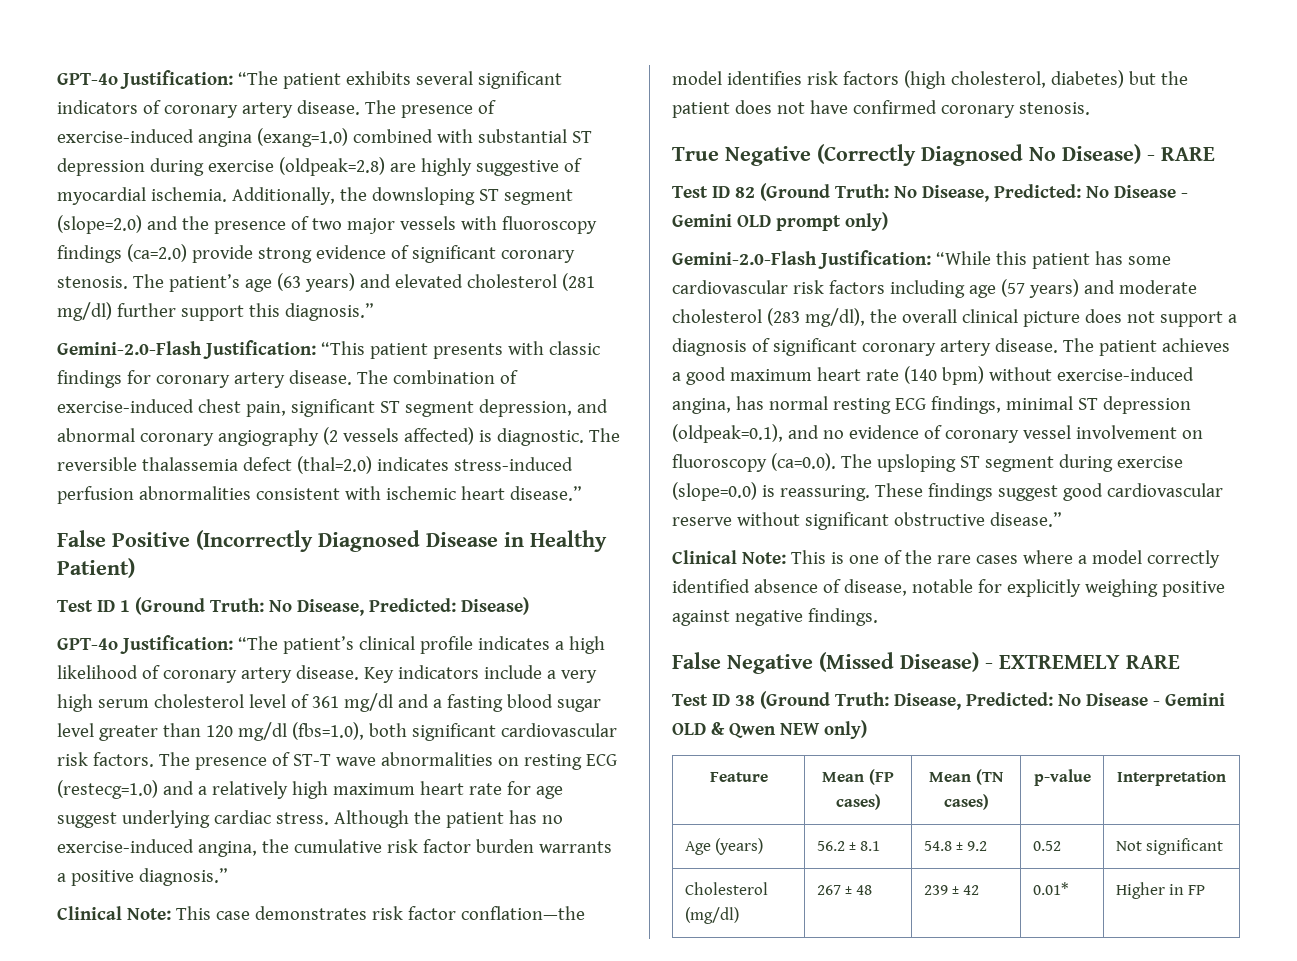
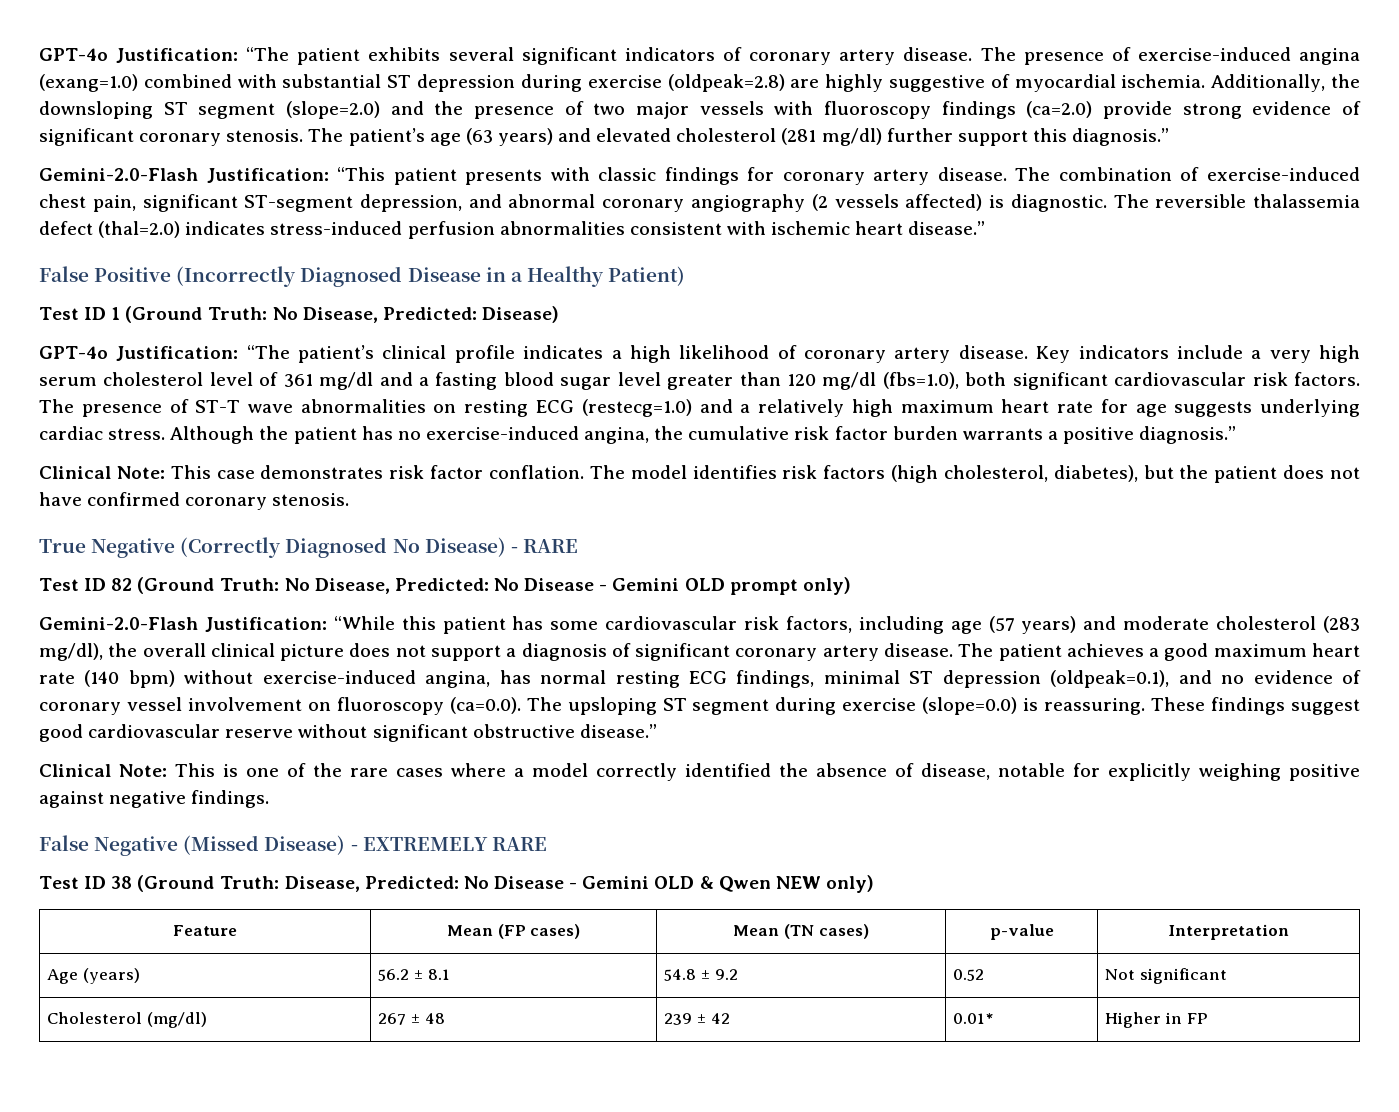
- The combination of exercise-induced chest pain, significant ST segment depression, and abnormal coronary angiography (2 vessels affected) is diagnostic.
+ The combination of exercise-induced chest pain, significant ST-segment depression, and abnormal coronary angiography (2 vessels affected) is diagnostic.
- False Positive (Incorrectly Diagnosed Disease in Healthy Patient)
+ False Positive (Incorrectly Diagnosed Disease in a Healthy Patient)
- The presence of ST-T wave abnormalities on resting ECG (restecg=1.0) and a relatively high maximum heart rate for age suggest underlying cardiac stress.
+ The presence of ST-T wave abnormalities on resting ECG (restecg=1.0) and a relatively high maximum heart rate for age suggests underlying cardiac stress.
- Clinical Note: This case demonstrates risk factor conflation—the model identifies risk factors (high cholesterol, diabetes) but the patient does not have confirmed coronary stenosis.
+ Clinical Note: This case demonstrates risk factor conflation. The model identifies risk factors (high cholesterol, diabetes), but the patient does not have confirmed coronary stenosis.
- Gemini-2.0-Flash Justification: “While this patient has some cardiovascular risk factors including age (57 years) and moderate cholesterol (283 mg/dl), the overall clinical picture does not support a diagnosis of significant coronary artery disease.
+ Gemini-2.0-Flash Justification: “While this patient has some cardiovascular risk factors, including age (57 years) and moderate cholesterol (283 mg/dl), the overall clinical picture does not support a diagnosis of significant coronary artery disease.
- Clinical Note: This is one of the rare cases where a model correctly identified absence of disease, notable for explicitly weighing positive against negative findings.
+ Clinical Note: This is one of the rare cases where a model correctly identified the absence of disease, notable for explicitly weighing positive against negative findings.

